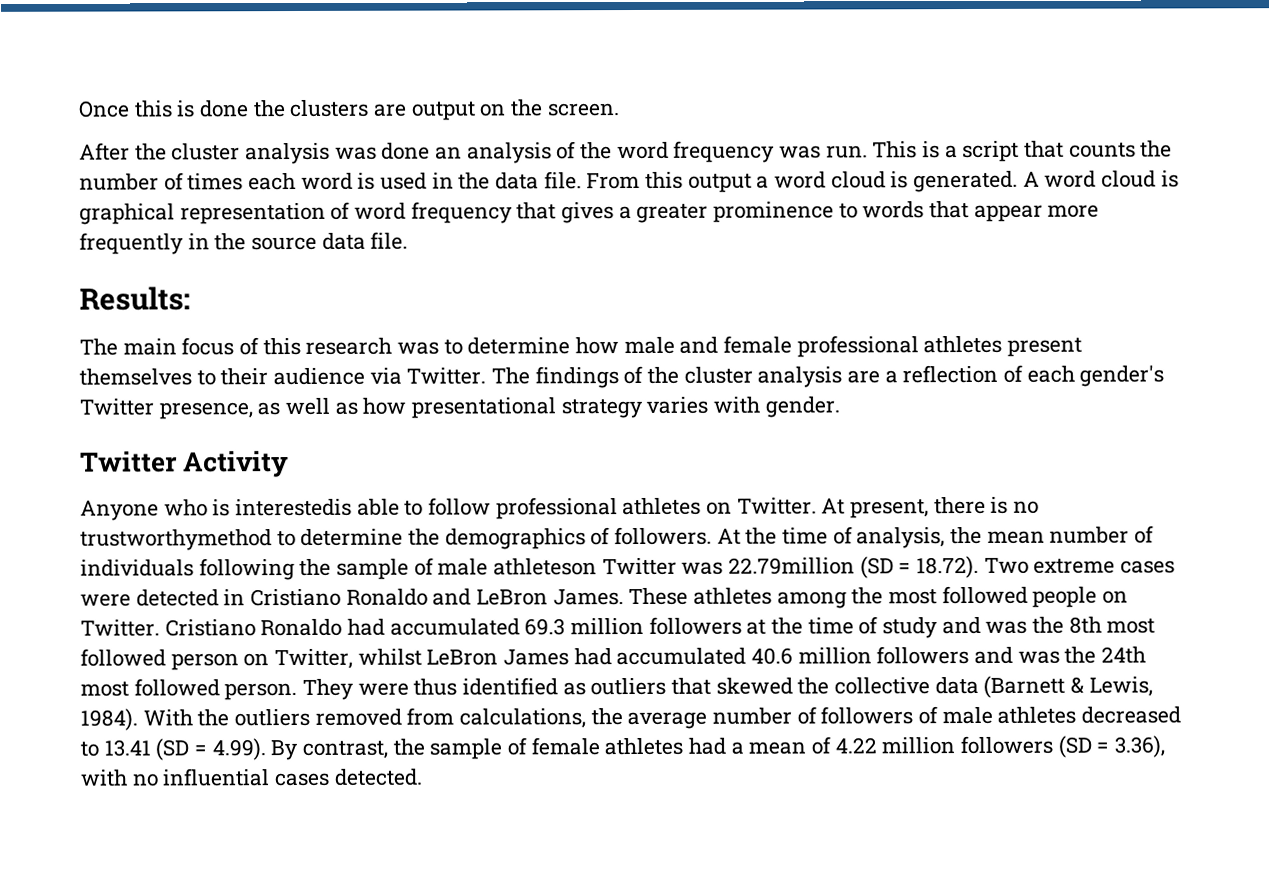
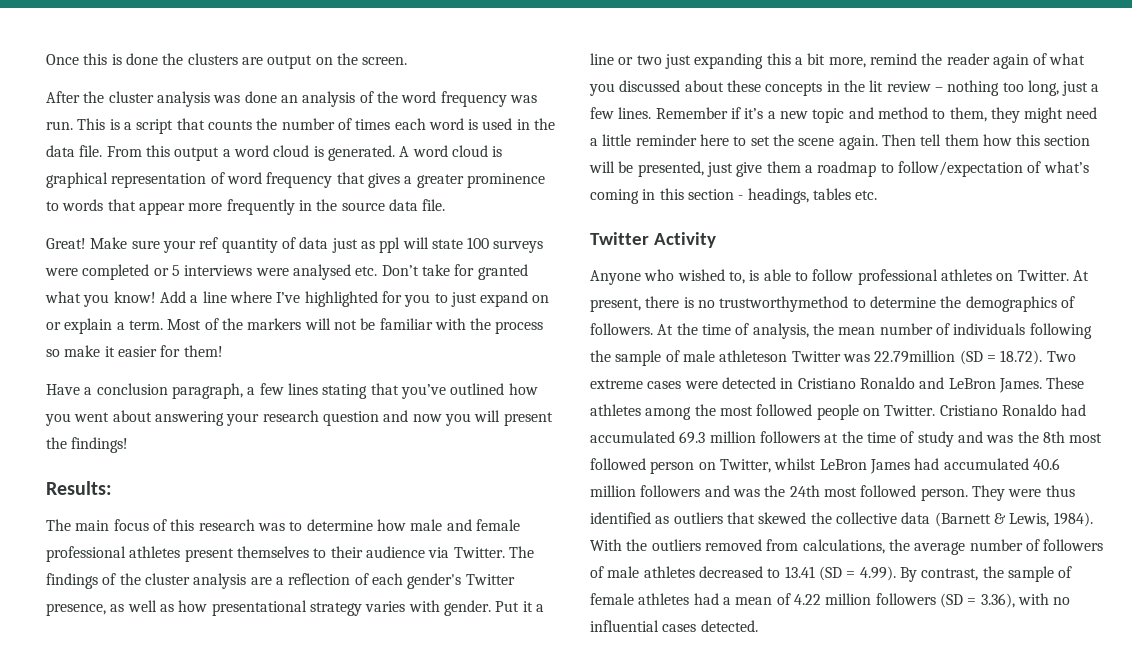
+ Great! Make sure your ref quantity of data just as ppl will state 100 surveys were completed or 5 interviews were analysed etc. Don’t take for granted what you know! Add a line where I’ve highlighted for you to just expand on or explain a term. Most of the markers will not be familiar with the process so make it easier for them!
+ Have a conclusion paragraph, a few lines stating that you’ve outlined how you went about answering your research question and now you will present the findings!
+ Put it a line or two just expanding this a bit more, remind the reader again of what you discussed about these concepts in the lit review – nothing too long, just a few lines. Remember if it’s a new topic and method to them, they might need a little reminder here to set the scene again. Then tell them how this section will be presented, just give them a roadmap to follow/expectation of what’s coming in this section - headings, tables etc.
- Anyone who is interestedis able to follow professional athletes on Twitter.
+ Anyone who wished to, is able to follow professional athletes on Twitter.

